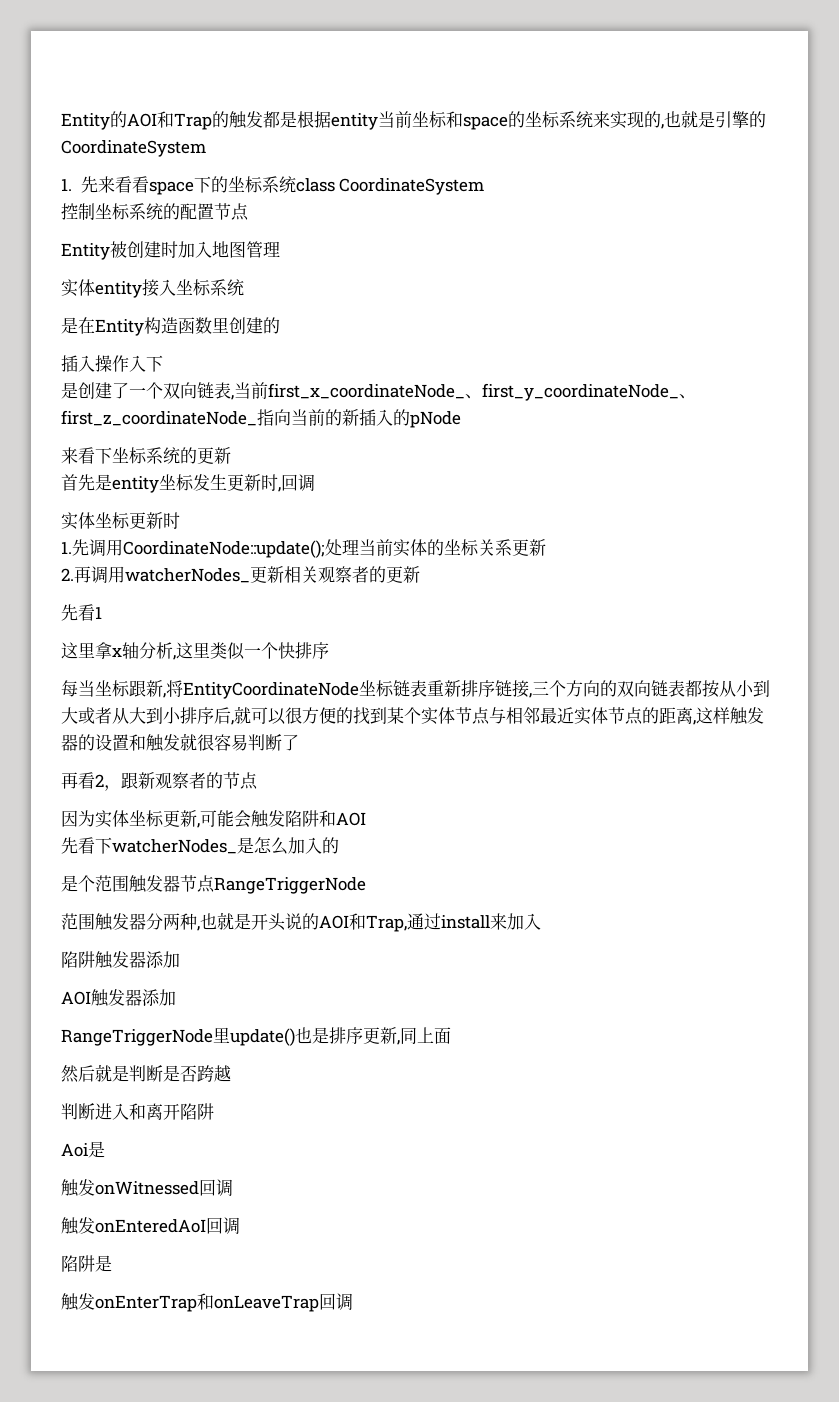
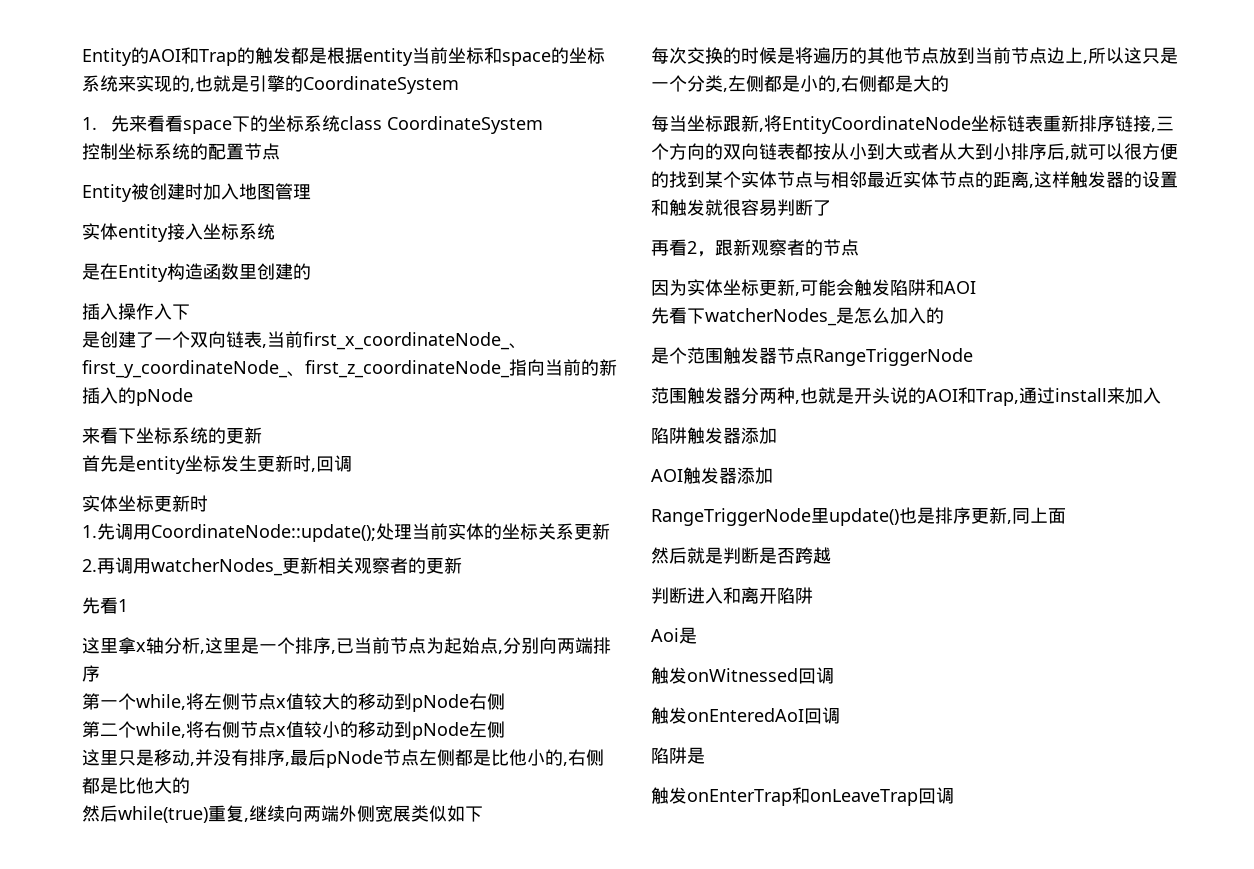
- 这里拿x轴分析,这里类似一个快排序
+ 这里拿x轴分析,这里是一个排序,已当前节点为起始点,分别向两端排序
+ 第一个while,将左侧节点x值较大的移动到pNode右侧
+ 第二个while,将右侧节点x值较小的移动到pNode左侧
+ 这里只是移动,并没有排序,最后pNode节点左侧都是比他小的,右侧都是比他大的
+ 然后while(true)重复,继续向两端外侧宽展类似如下
+ 每次交换的时候是将遍历的其他节点放到当前节点边上,所以这只是一个分类,左侧都是小的,右侧都是大的

